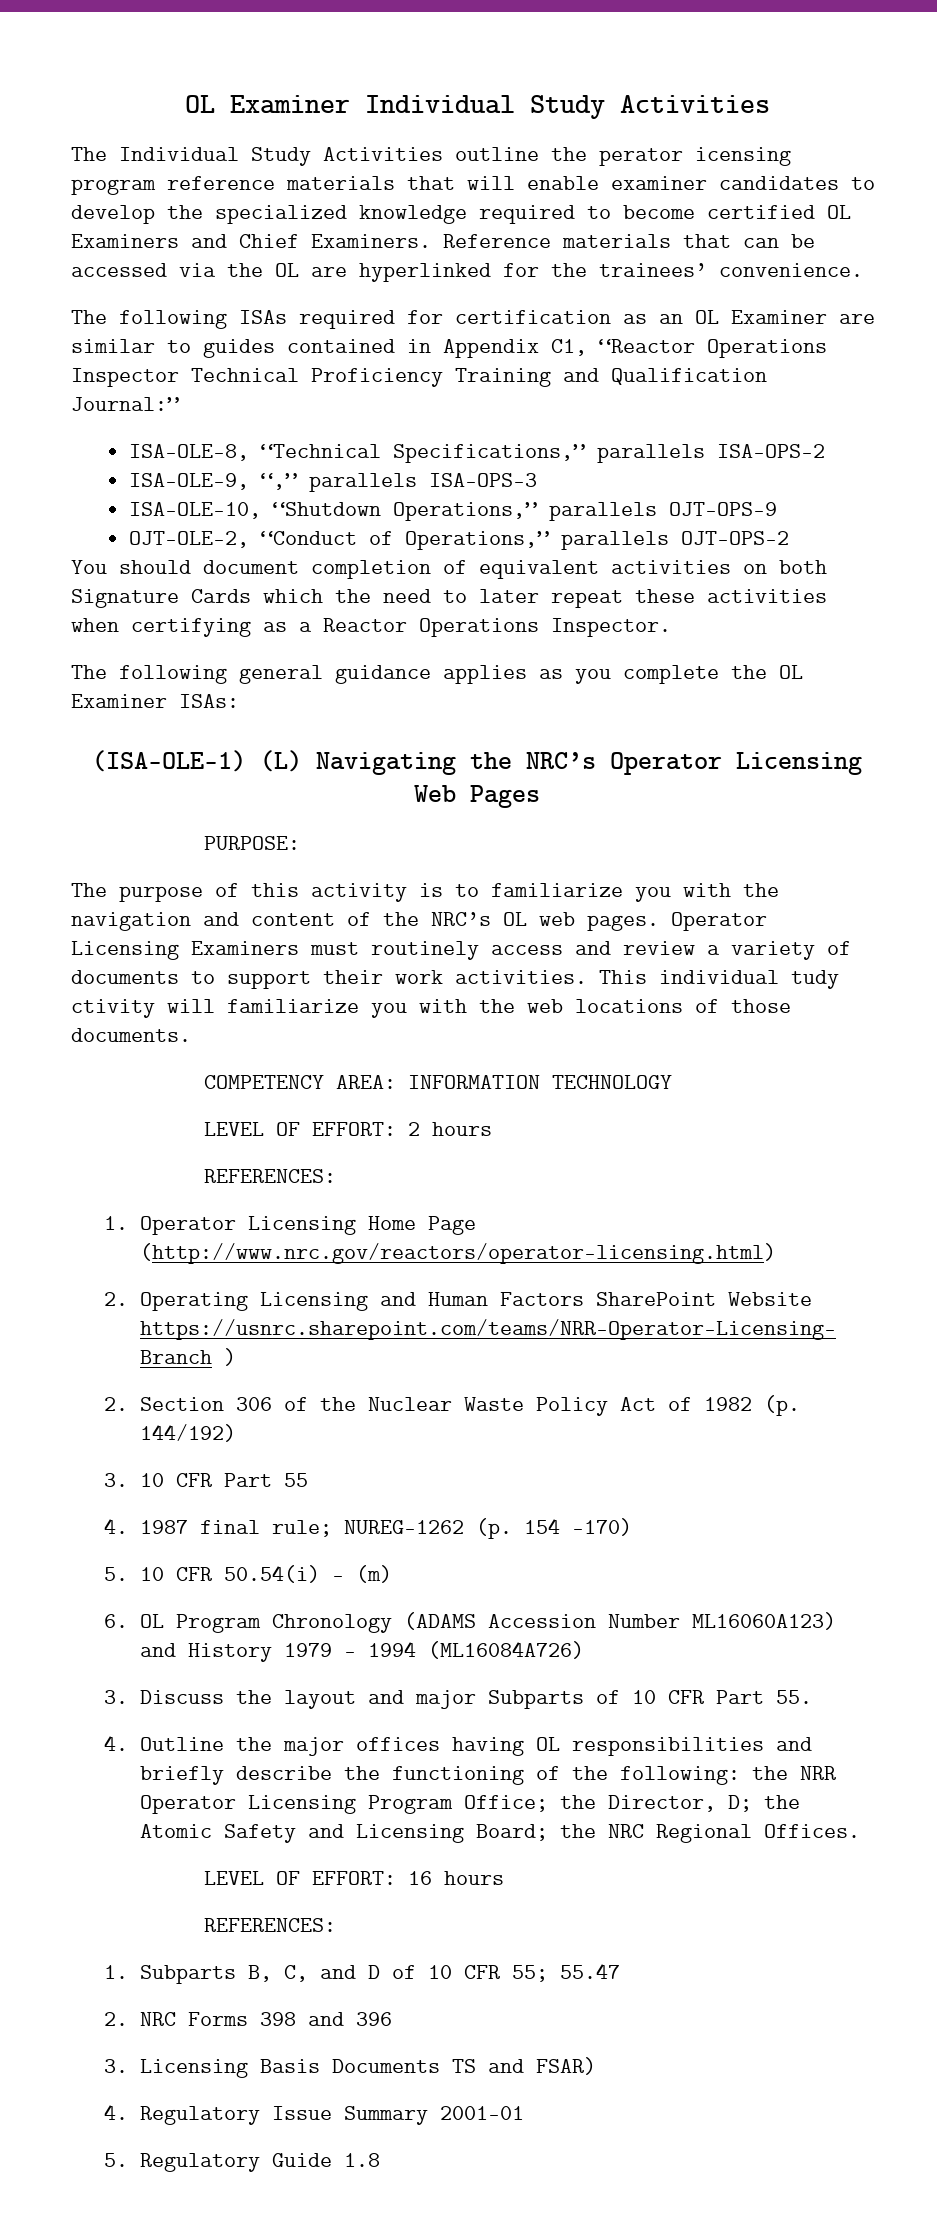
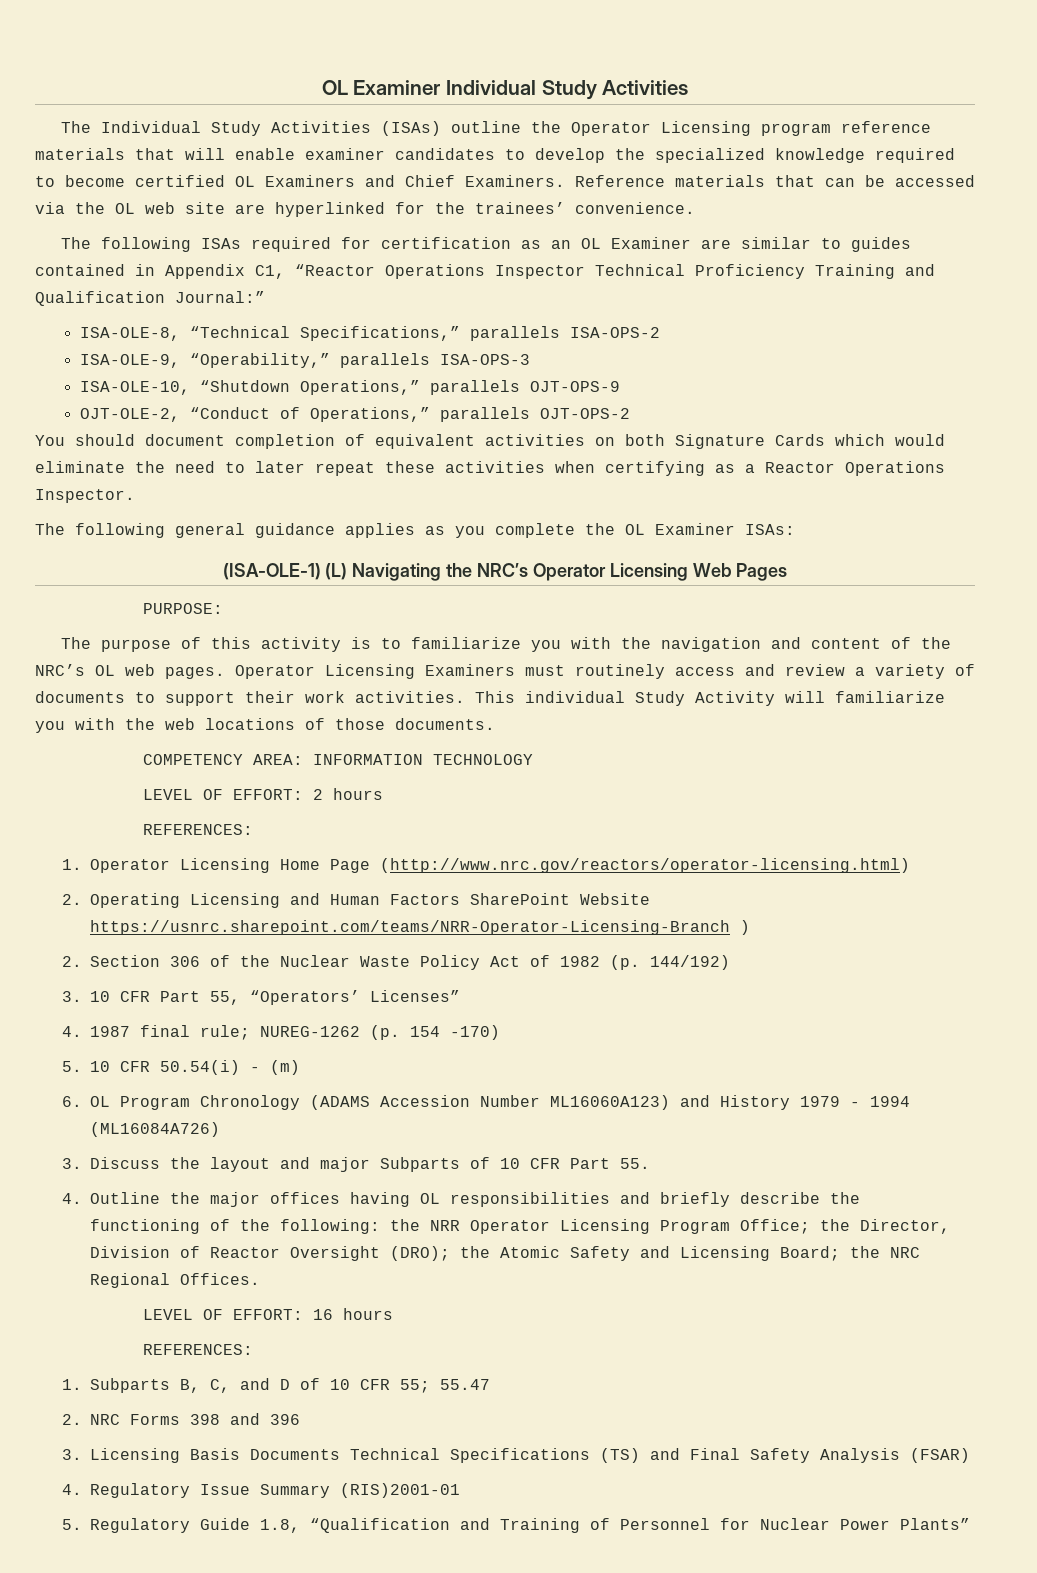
- The Individual Study Activities outline the perator icensing program reference materials that will enable examiner candidates to develop the specialized knowledge required to become certified OL Examiners and Chief Examiners.
+ The Individual Study Activities (ISAs) outline the Operator Licensing program reference materials that will enable examiner candidates to develop the specialized knowledge required to become certified OL Examiners and Chief Examiners.
- Reference materials that can be accessed via the OL are hyperlinked for the trainees’ convenience.
+ Reference materials that can be accessed via the OL web site are hyperlinked for the trainees’ convenience.
- ISA-OLE-9, “,” parallels ISA-OPS-3
+ ISA-OLE-9, “Operability,” parallels ISA-OPS-3
- You should document completion of equivalent activities on both Signature Cards which the need to later repeat these activities when certifying as a Reactor Operations Inspector.
+ You should document completion of equivalent activities on both Signature Cards which would eliminate the need to later repeat these activities when certifying as a Reactor Operations Inspector.
- This individual tudy ctivity will familiarize you with the web locations of those documents.
+ This individual Study Activity will familiarize you with the web locations of those documents.
- 3. 10 CFR Part 55
+ 3. 10 CFR Part 55, “Operators’ Licenses”
- 4. Outline the major offices having OL responsibilities and briefly describe the functioning of the following: the NRR Operator Licensing Program Office; the Director, D; the Atomic Safety and Licensing Board; the NRC Regional Offices.
+ 4. Outline the major offices having OL responsibilities and briefly describe the functioning of the following: the NRR Operator Licensing Program Office; the Director, Division of Reactor Oversight (DRO); the Atomic Safety and Licensing Board; the NRC Regional Offices.
- 3. Licensing Basis Documents TS and FSAR)
+ 3. Licensing Basis Documents Technical Specifications (TS) and Final Safety Analysis (FSAR)
- 4. Regulatory Issue Summary 2001-01
+ 4. Regulatory Issue Summary (RIS)2001-01
- 5. Regulatory Guide 1.8
+ 5. Regulatory Guide 1.8, “Qualification and Training of Personnel for Nuclear Power Plants”

